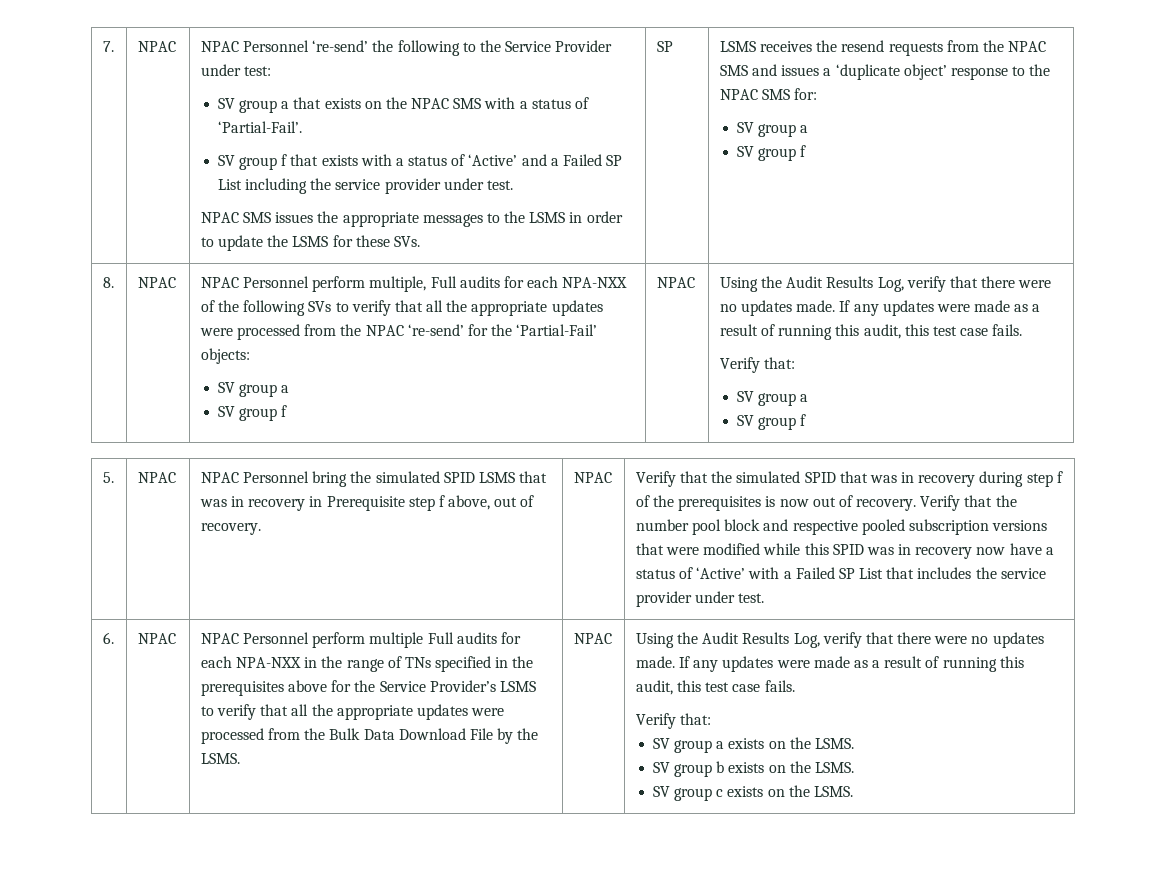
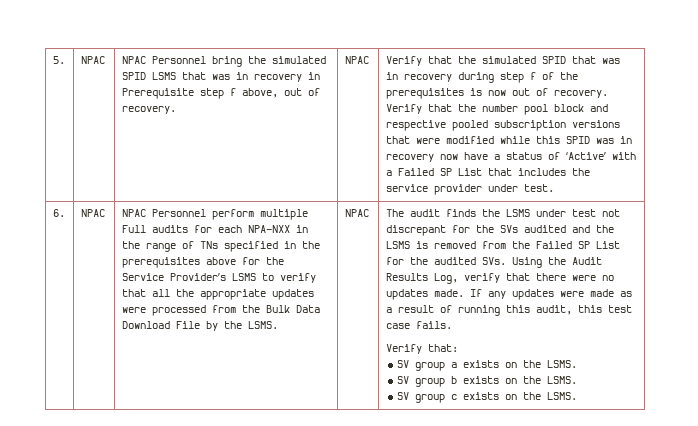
- 7. | NPAC | NPAC Personnel ‘re-send’ the following to the Service Provider under test:
- SV group a that exists on the NPAC SMS with a status of ‘Partial-Fail’.
- SV group f that exists with a status of ‘Active’ and a Failed SP List including the service provider under test.
- NPAC SMS issues the appropriate messages to the LSMS in order to update the LSMS for these SVs. | SP | LSMS receives the resend requests from the NPAC SMS and issues a ‘duplicate object’ response to the NPAC SMS for:
- SV group a
- SV group f
- 8. | NPAC | NPAC Personnel perform multiple, Full audits for each NPA-NXX of the following SVs to verify that all the appropriate updates were processed from the NPAC ‘re-send’ for the ‘Partial-Fail’ objects:
- SV group a
- SV group f | NPAC | Using the Audit Results Log, verify that there were no updates made. If any updates were made as a result of running this audit, this test case fails.
- Verify that:
- SV group a
- SV group f
- NPAC Personnel perform multiple Full audits for each NPA-NXX in the range of TNs specified in the prerequisites above for the Service Provider’s LSMS to verify that all the appropriate updates were processed from the Bulk Data Download File by the LSMS. | NPAC | Using the Audit Results Log, verify that there were no updates made.
+ NPAC Personnel perform multiple Full audits for each NPA-NXX in the range of TNs specified in the prerequisites above for the Service Provider’s LSMS to verify that all the appropriate updates were processed from the Bulk Data Download File by the LSMS. | NPAC | The audit finds the LSMS under test not discrepant for the SVs audited and the LSMS is removed from the Failed SP List for the audited SVs. Using the Audit Results Log, verify that there were no updates made.

